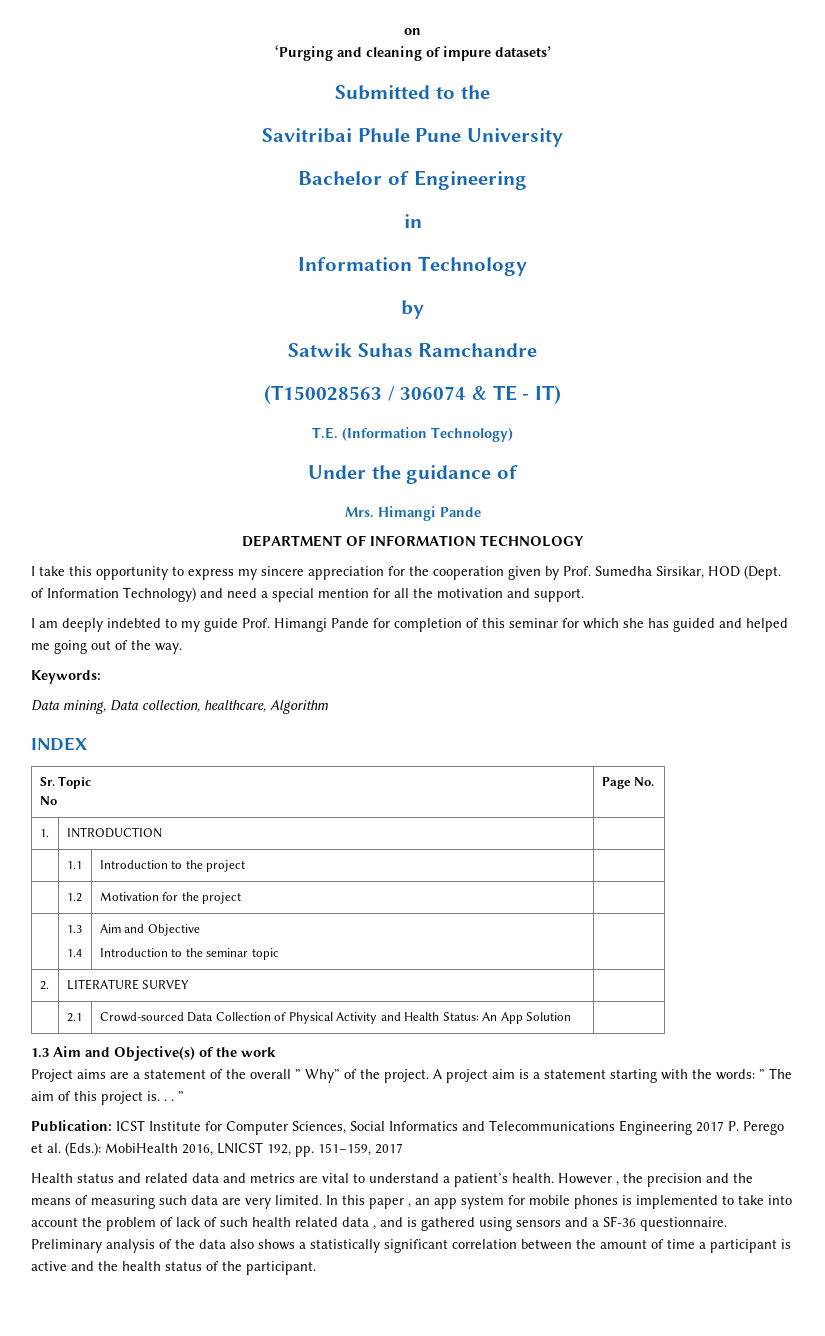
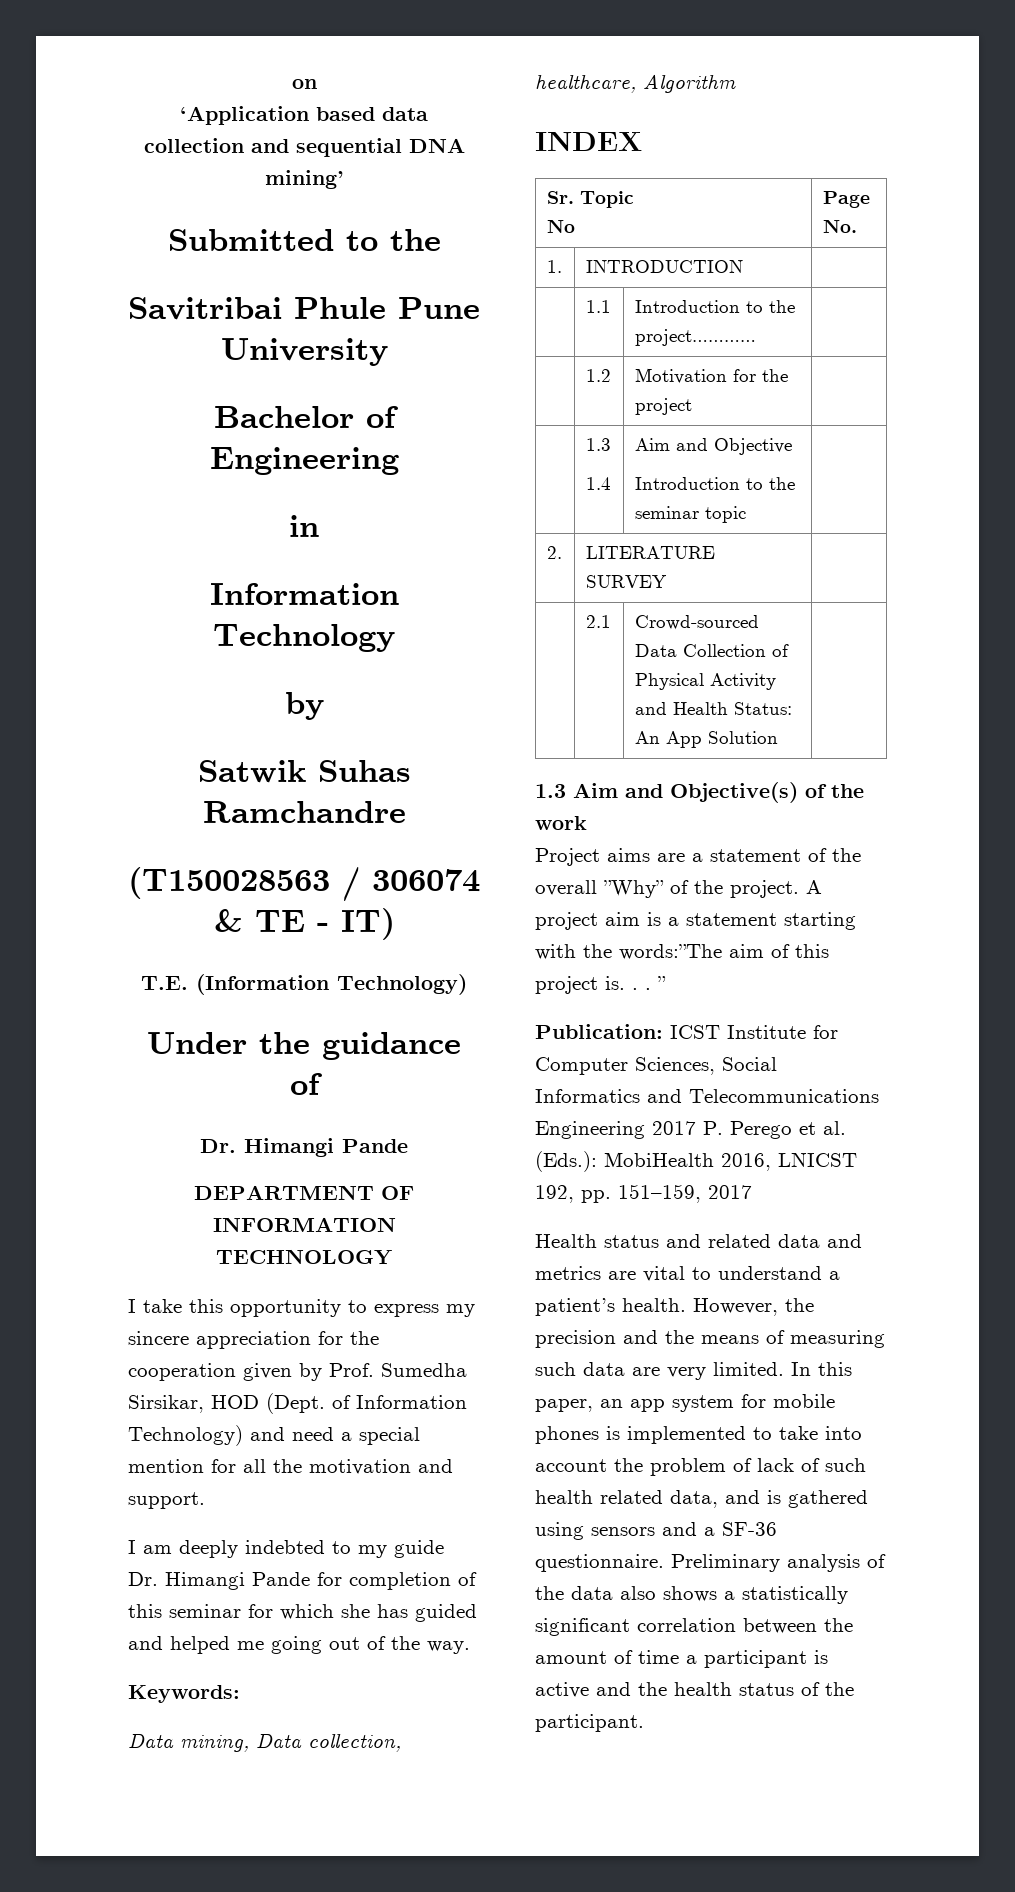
- ‘Purging and cleaning of impure datasets’
+ ‘Application based data collection and sequential DNA mining’
  Under the guidance of
- Mrs. Himangi Pande
+ Dr. Himangi Pande
- I am deeply indebted to my guide Prof. Himangi Pande for completion of this seminar for which she has guided and helped me going out of the way.
+ I am deeply indebted to my guide Dr. Himangi Pande for completion of this seminar for which she has guided and helped me going out of the way.
- | 1.1 | Introduction to the project |
+ | 1.1 | Introduction to the project………… |
- Project aims are a statement of the overall ” Why” of the project.
+ Project aims are a statement of the overall ”Why” of the project.
- A project aim is a statement starting with the words: ” The aim of this project is. . . ”
+ A project aim is a statement starting with the words:”The aim of this project is. . . ”
- However , the precision and the means of measuring such data are very limited.
+ However, the precision and the means of measuring such data are very limited.
- In this paper , an app system for mobile phones is implemented to take into account the problem of lack of such health related data , and is gathered using sensors and a SF-36 questionnaire.
+ In this paper, an app system for mobile phones is implemented to take into account the problem of lack of such health related data, and is gathered using sensors and a SF-36 questionnaire.

